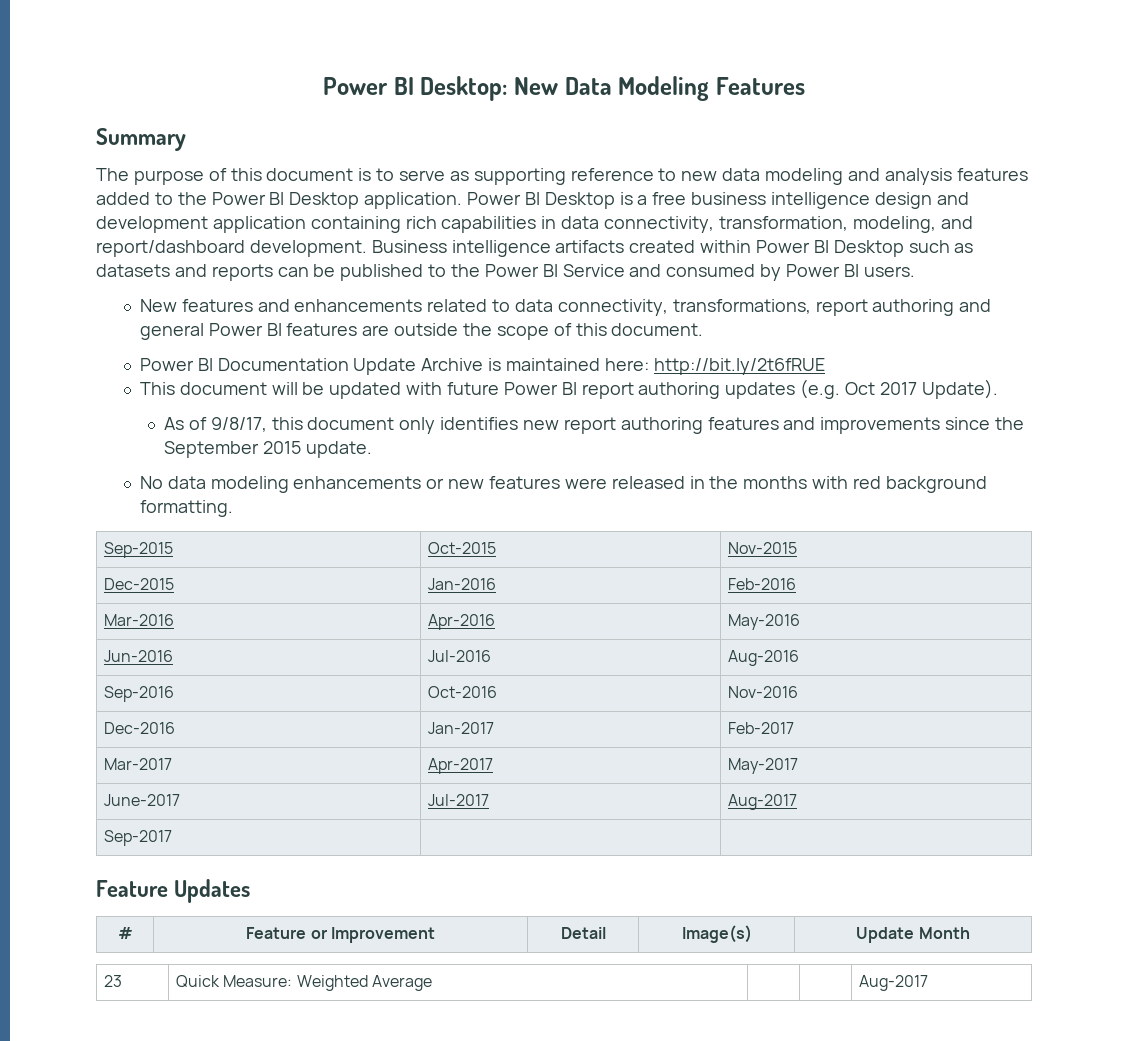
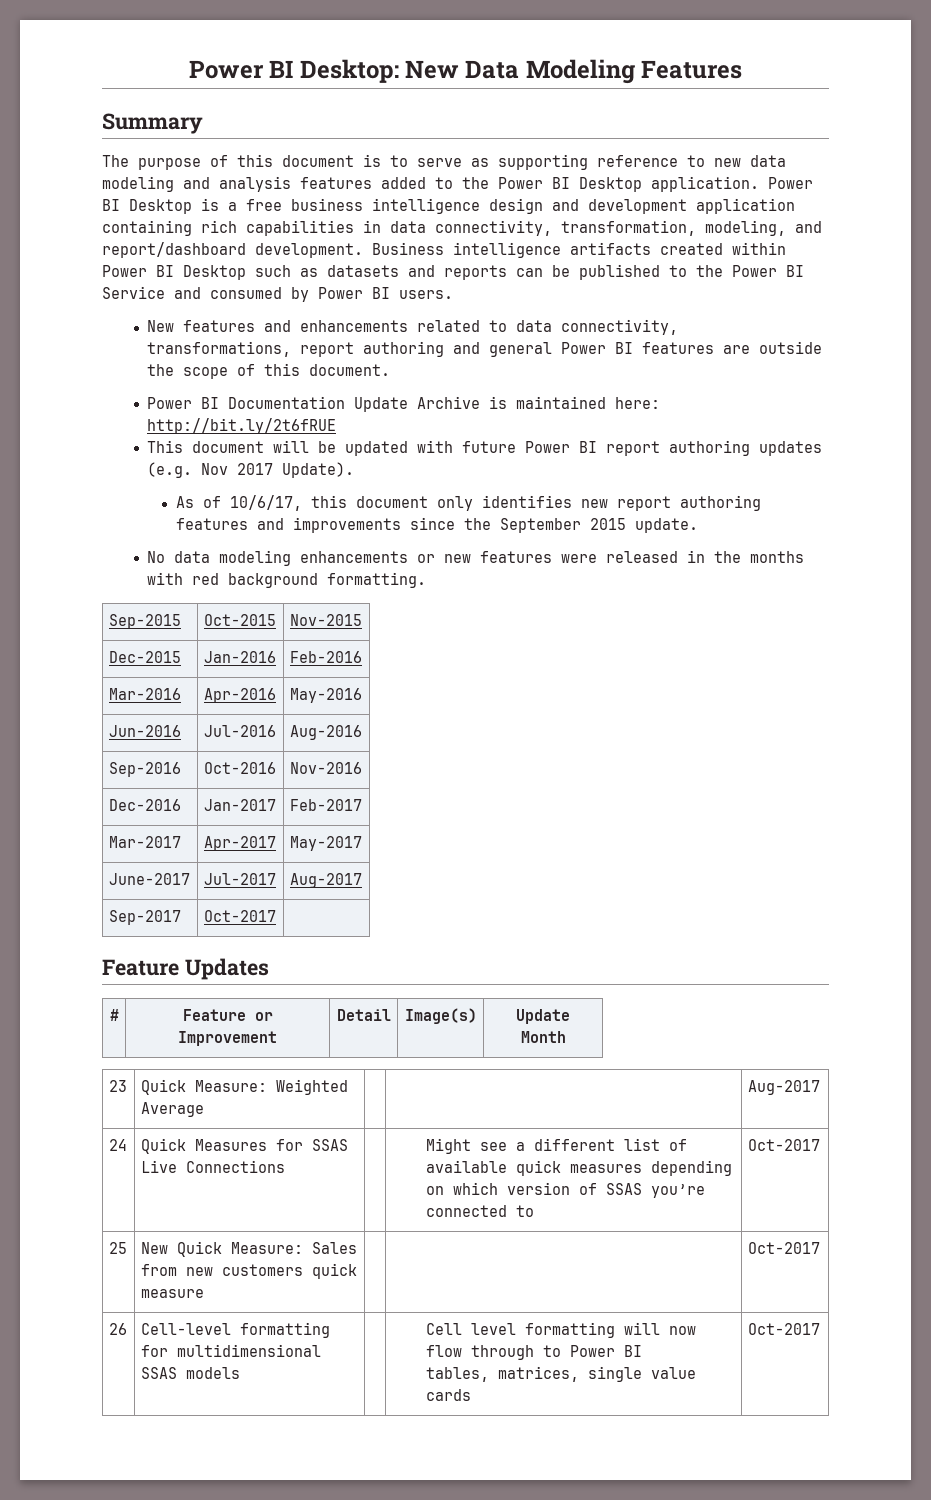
- This document will be updated with future Power BI report authoring updates (e.g. Oct 2017 Update).
+ This document will be updated with future Power BI report authoring updates (e.g. Nov 2017 Update).
- As of 9/8/17, this document only identifies new report authoring features and improvements since the September 2015 update.
+ As of 10/6/17, this document only identifies new report authoring features and improvements since the September 2015 update.
- Sep-2017 | |
+ Sep-2017 | Oct-2017 |
+ 24 | Quick Measures for SSAS Live Connections | | Might see a different list of available quick measures depending on which version of SSAS you’re connected to | Oct-2017
+ 25 | New Quick Measure: Sales from new customers quick measure | | | Oct-2017
+ 26 | Cell-level formatting for multidimensional SSAS models | | Cell level formatting will now flow through to Power BI
+ tables, matrices, single value cards | Oct-2017

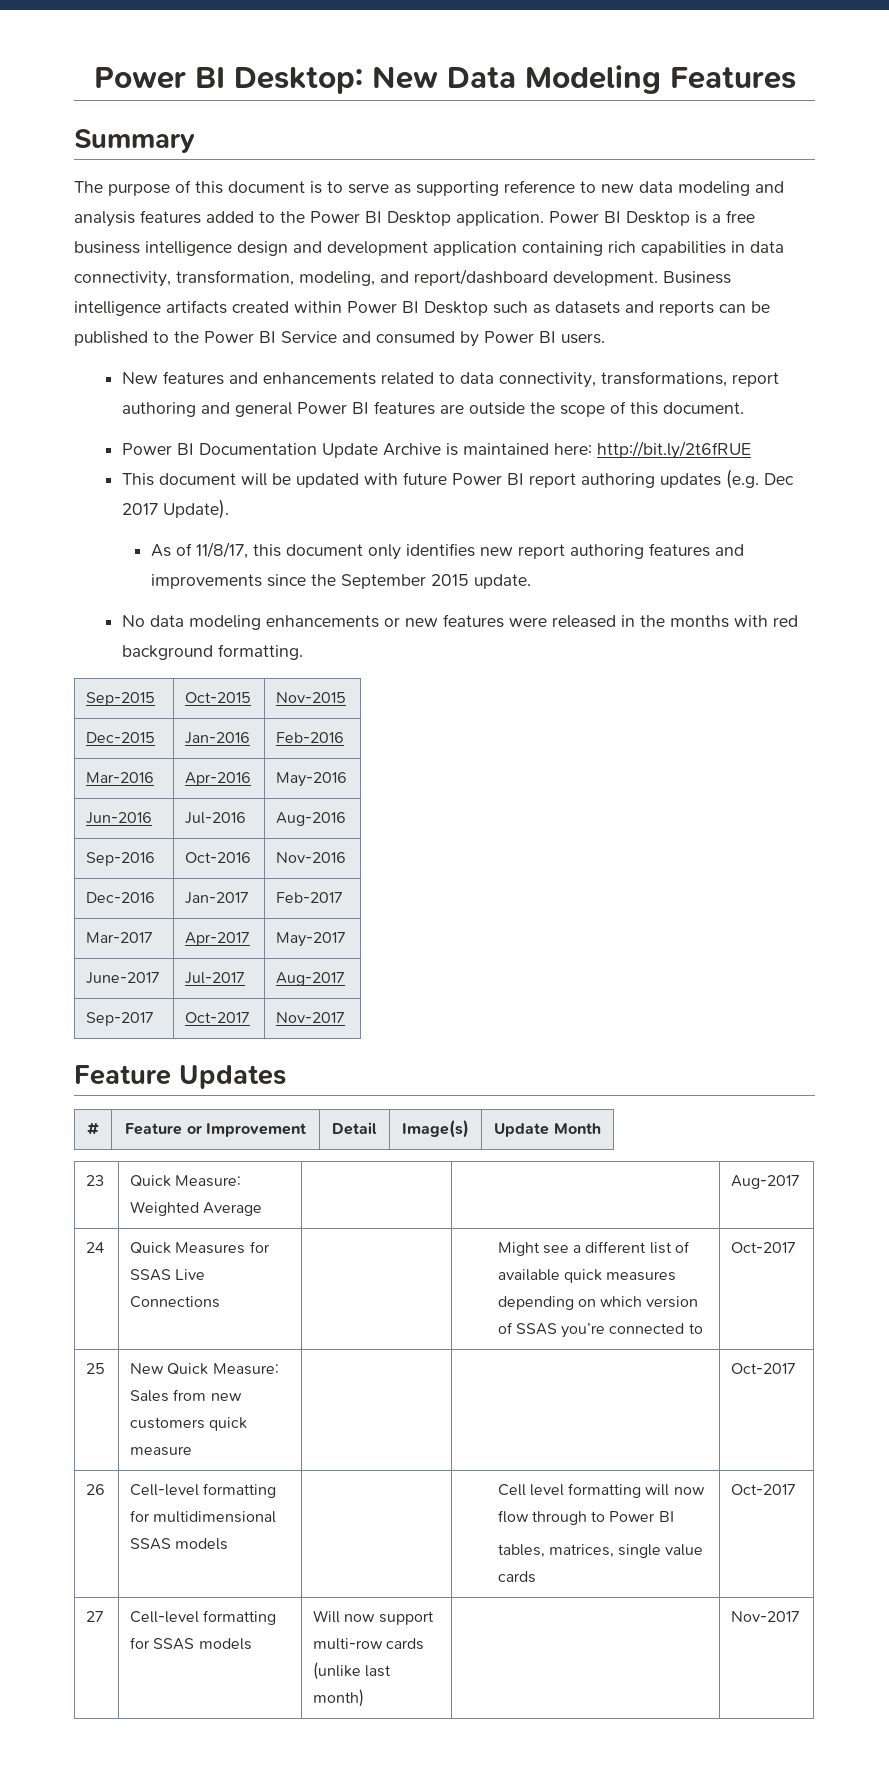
- This document will be updated with future Power BI report authoring updates (e.g. Nov 2017 Update).
+ This document will be updated with future Power BI report authoring updates (e.g. Dec 2017 Update).
- As of 10/6/17, this document only identifies new report authoring features and improvements since the September 2015 update.
+ As of 11/8/17, this document only identifies new report authoring features and improvements since the September 2015 update.
- Sep-2017 | Oct-2017 |
+ Sep-2017 | Oct-2017 | Nov-2017
+ 27 | Cell-level formatting for SSAS models | Will now support multi-row cards (unlike last month) | | Nov-2017

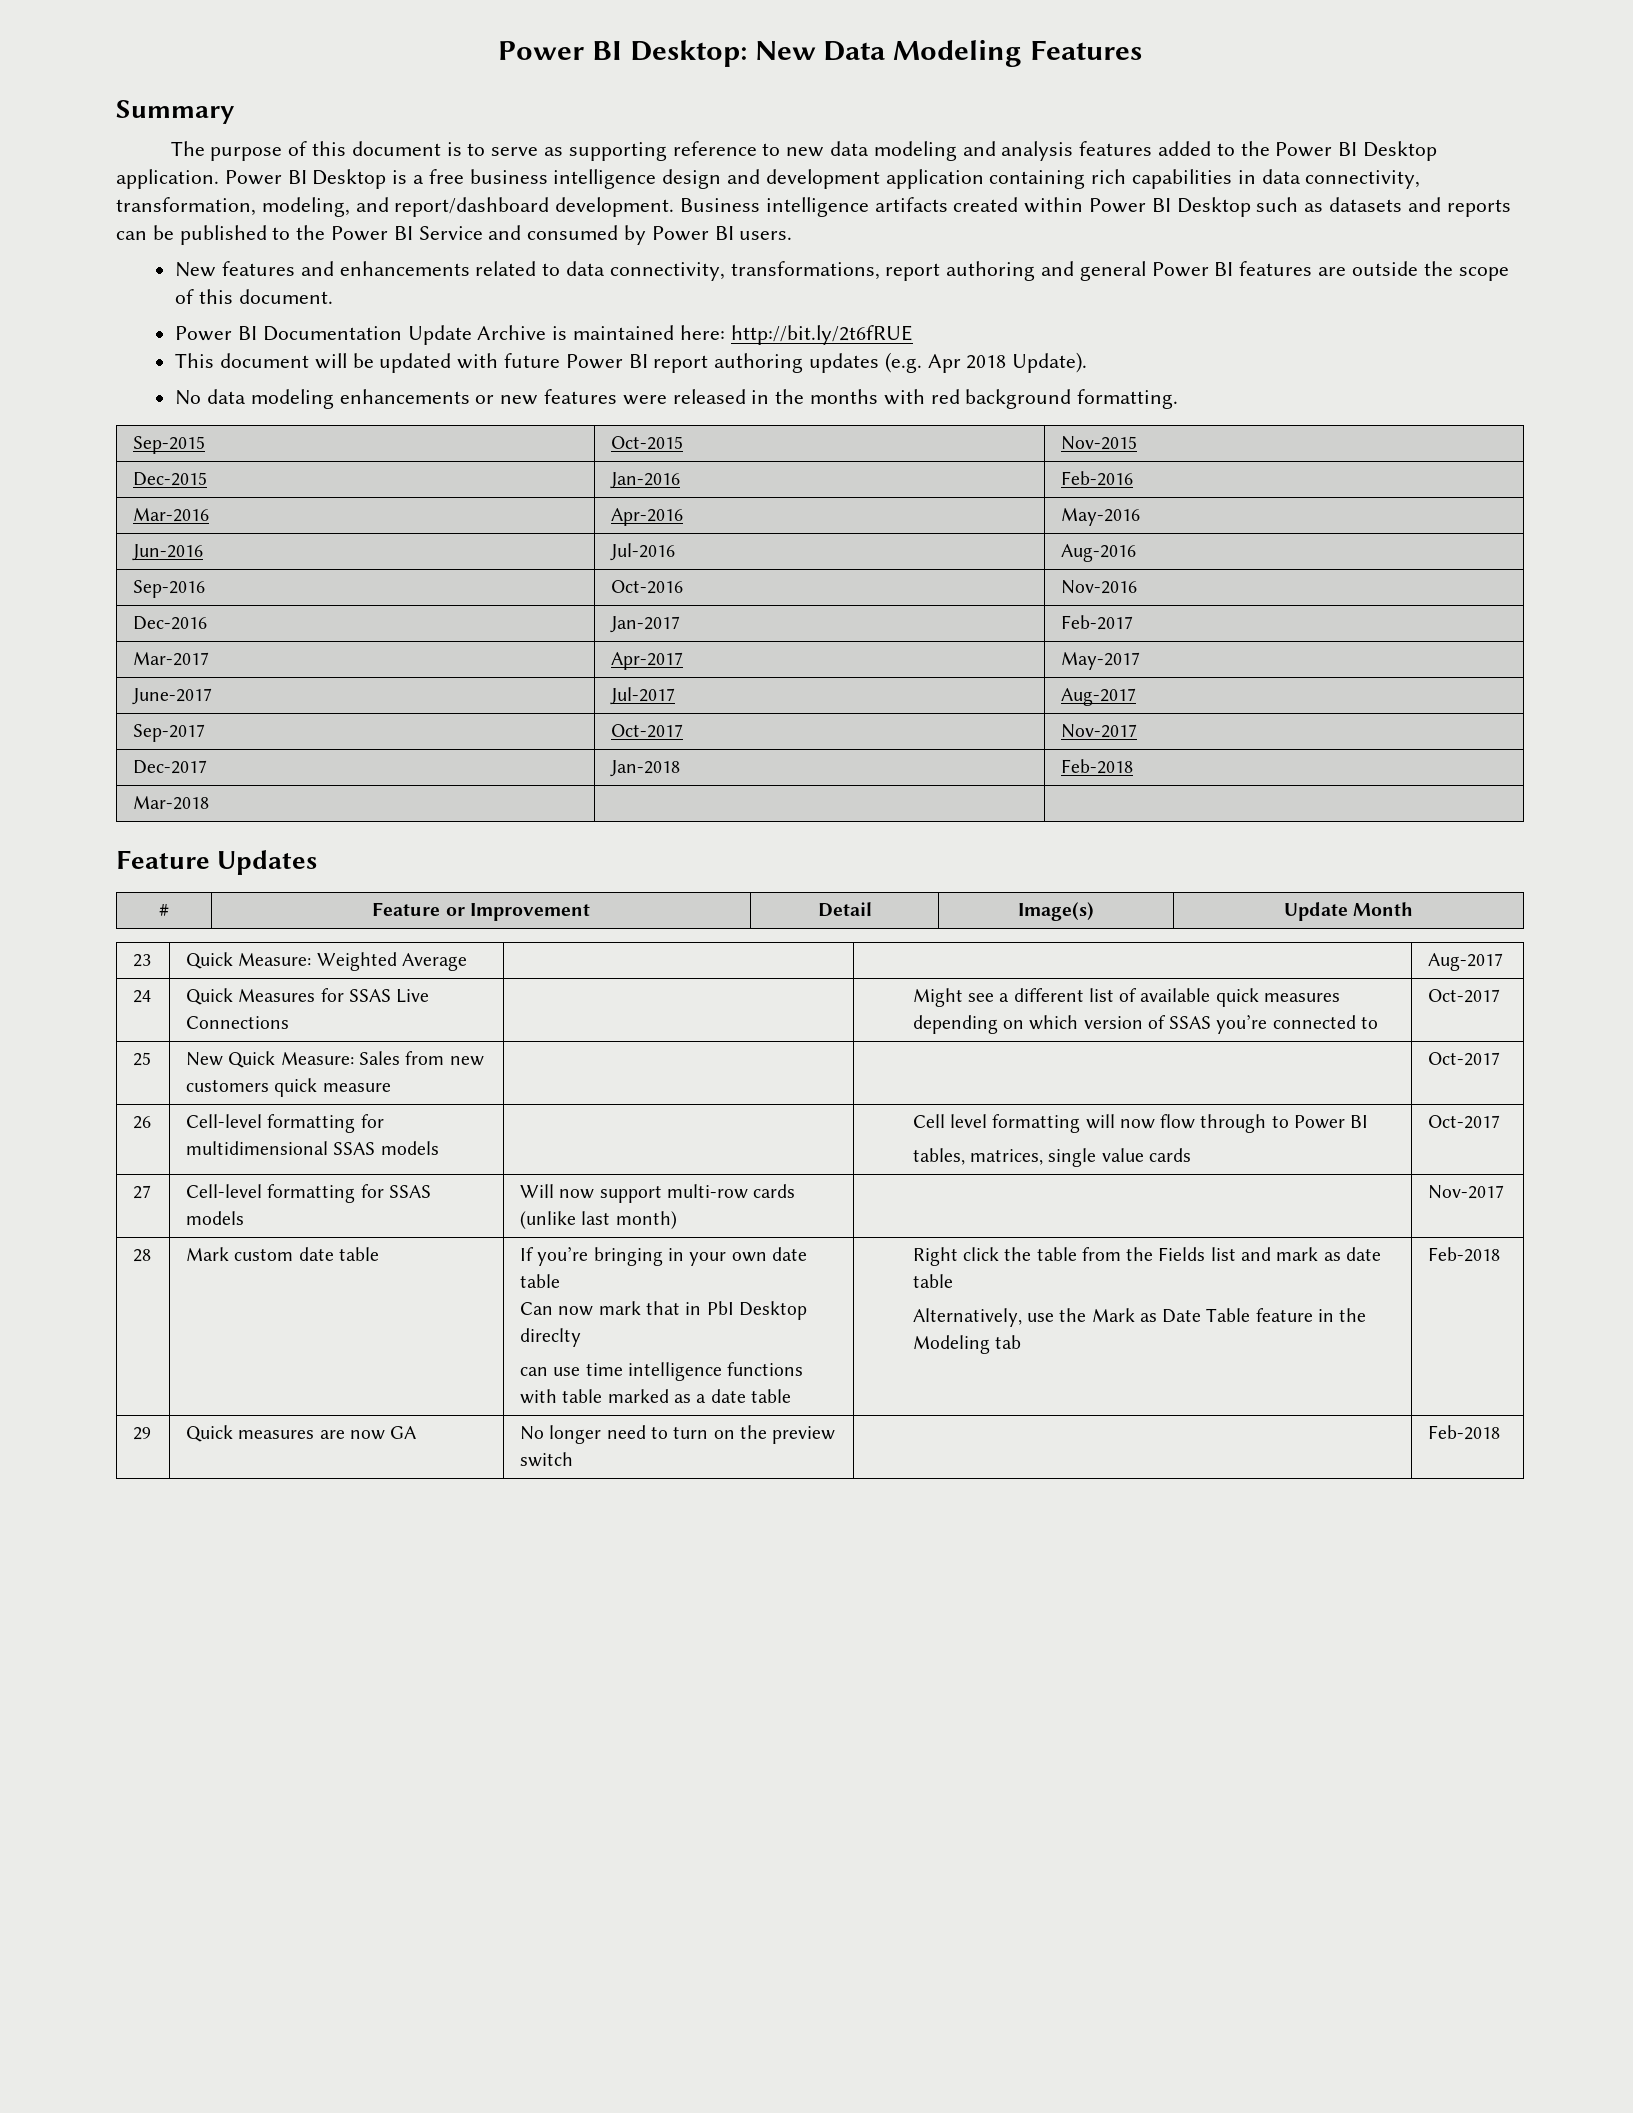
- This document will be updated with future Power BI report authoring updates (e.g. Dec 2017 Update).
+ This document will be updated with future Power BI report authoring updates (e.g. Apr 2018 Update).
- As of 11/8/17, this document only identifies new report authoring features and improvements since the September 2015 update.
+ Dec-2017 | Jan-2018 | Feb-2018
+ Mar-2018 | |
+ 28 | Mark custom date table | If you’re bringing in your own date table
+ Can now mark that in PbI Desktop direclty
+ can use time intelligence functions with table marked as a date table | Right click the table from the Fields list and mark as date table
+ Alternatively, use the Mark as Date Table feature in the Modeling tab | Feb-2018
+ 29 | Quick measures are now GA | No longer need to turn on the preview switch | | Feb-2018

